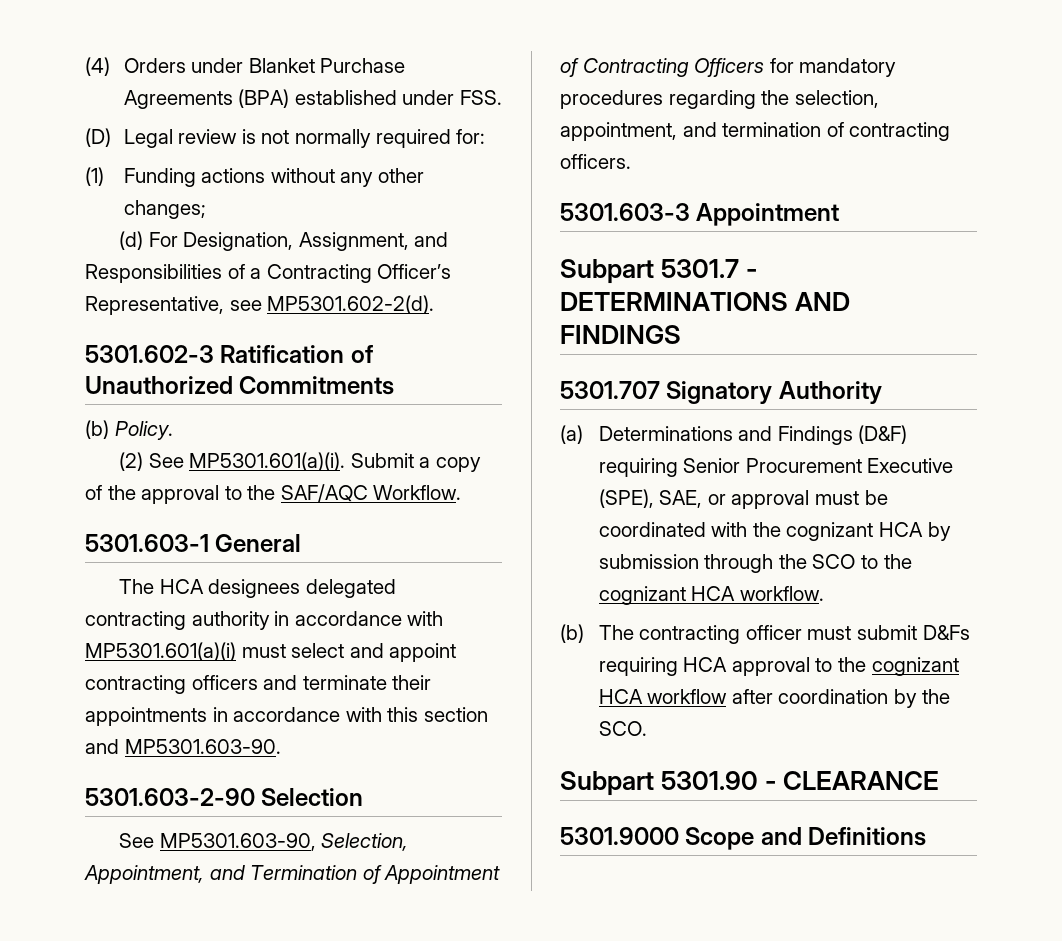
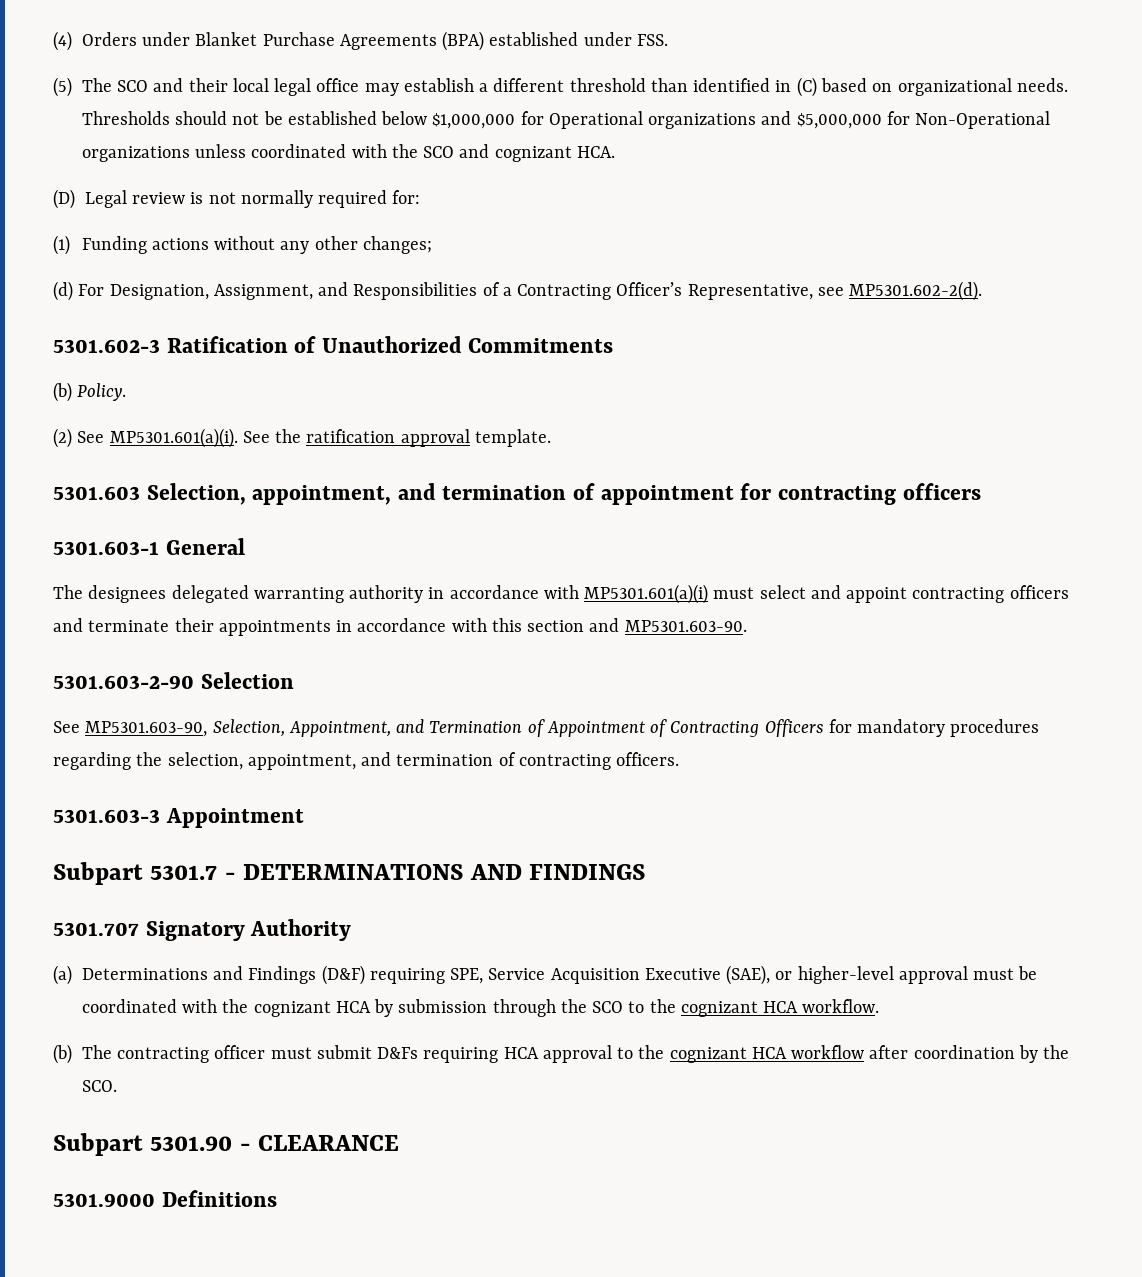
+ (5) The SCO and their local legal office may establish a different threshold than identified in (C) based on organizational needs. Thresholds should not be established below $1,000,000 for Operational organizations and $5,000,000 for Non-Operational organizations unless coordinated with the SCO and cognizant HCA.
- (2) See MP5301.601(a)(i). Submit a copy of the approval to the SAF/AQC Workflow.
+ (2) See MP5301.601(a)(i). See the ratification approval template.
+ 5301.603 Selection, appointment, and termination of appointment for contracting officers
- The HCA designees delegated contracting authority in accordance with MP5301.601(a)(i) must select and appoint contracting officers and terminate their appointments in accordance with this section and MP5301.603-90.
+ The designees delegated warranting authority in accordance with MP5301.601(a)(i) must select and appoint contracting officers and terminate their appointments in accordance with this section and MP5301.603-90.
- (a) Determinations and Findings (D&F) requiring Senior Procurement Executive (SPE), SAE, or approval must be coordinated with the cognizant HCA by submission through the SCO to the cognizant HCA workflow.
+ (a) Determinations and Findings (D&F) requiring SPE, Service Acquisition Executive (SAE), or higher-level approval must be coordinated with the cognizant HCA by submission through the SCO to the cognizant HCA workflow.
- 5301.9000 Scope and Definitions
+ 5301.9000 Definitions

